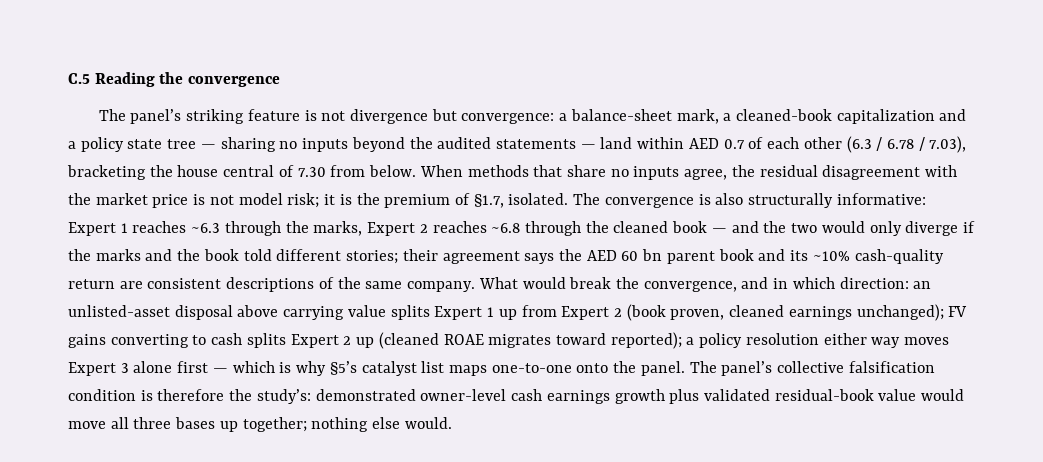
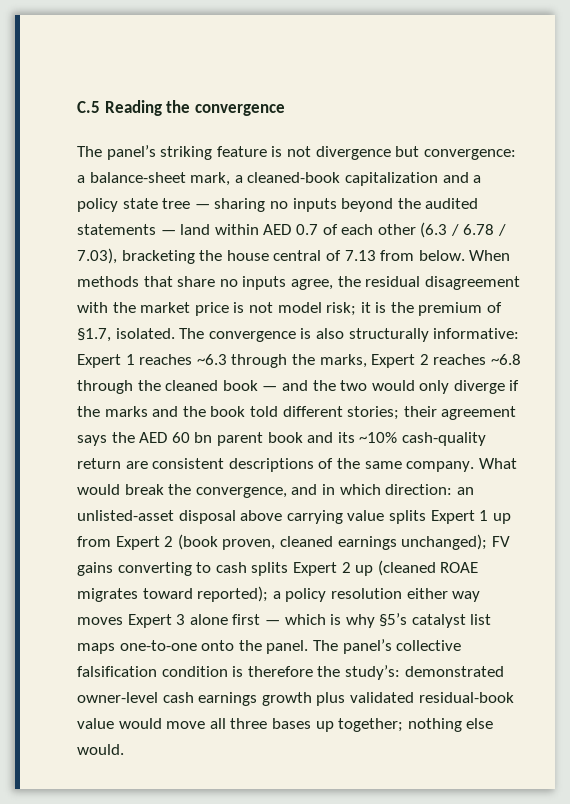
- The panel’s striking feature is not divergence but convergence: a balance-sheet mark, a cleaned-book capitalization and a policy state tree — sharing no inputs beyond the audited statements — land within AED 0.7 of each other (6.3 / 6.78 / 7.03), bracketing the house central of 7.30 from below.
+ The panel’s striking feature is not divergence but convergence: a balance-sheet mark, a cleaned-book capitalization and a policy state tree — sharing no inputs beyond the audited statements — land within AED 0.7 of each other (6.3 / 6.78 / 7.03), bracketing the house central of 7.13 from below.

